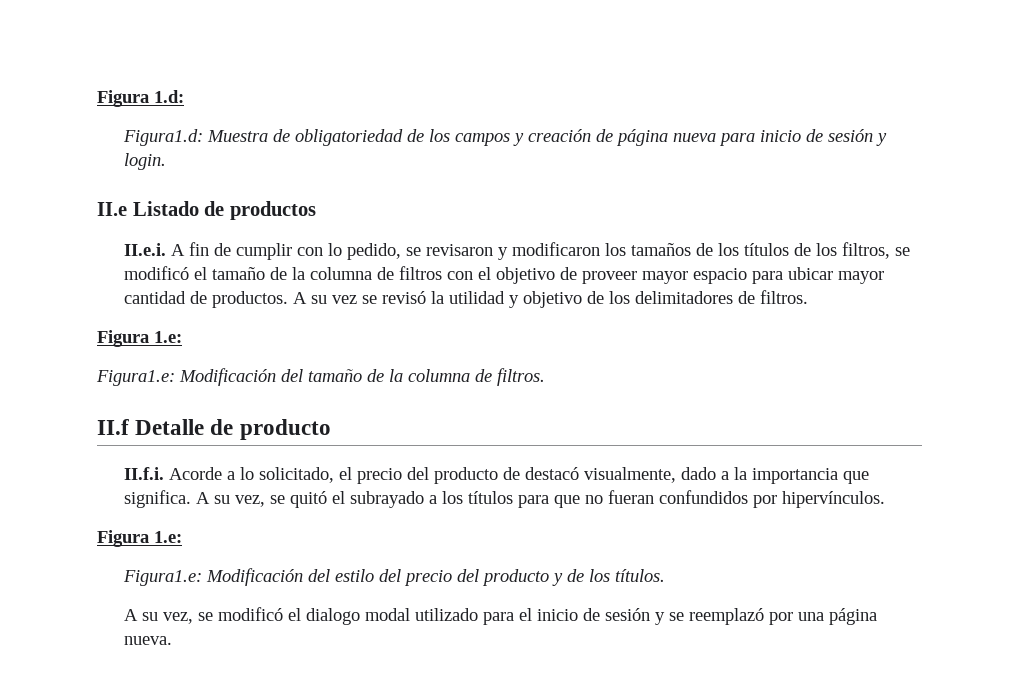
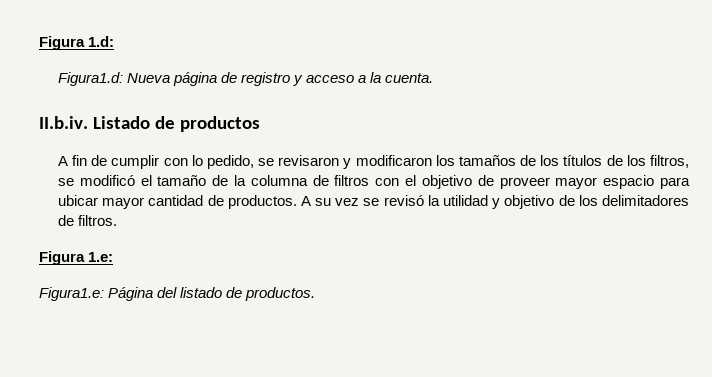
- Figura1.d: Muestra de obligatoriedad de los campos y creación de página nueva para inicio de sesión y login.
- II.e Listado de productos
+ Figura1.d: Nueva página de registro y acceso a la cuenta.
+ II.b.iv. Listado de productos
- II.e.i. A fin de cumplir con lo pedido, se revisaron y modificaron los tamaños de los títulos de los filtros, se modificó el tamaño de la columna de filtros con el objetivo de proveer mayor espacio para ubicar mayor cantidad de productos.
+ A fin de cumplir con lo pedido, se revisaron y modificaron los tamaños de los títulos de los filtros, se modificó el tamaño de la columna de filtros con el objetivo de proveer mayor espacio para ubicar mayor cantidad de productos.
- Figura1.e: Modificación del tamaño de la columna de filtros.
- II.f Detalle de producto
- II.f.i. Acorde a lo solicitado, el precio del producto de destacó visualmente, dado a la importancia que significa. A su vez, se quitó el subrayado a los títulos para que no fueran confundidos por hipervínculos.
- Figura 1.e:
- Figura1.e: Modificación del estilo del precio del producto y de los títulos.
- A su vez, se modificó el dialogo modal utilizado para el inicio de sesión y se reemplazó por una página nueva.
+ Figura1.e: Página del listado de productos.

